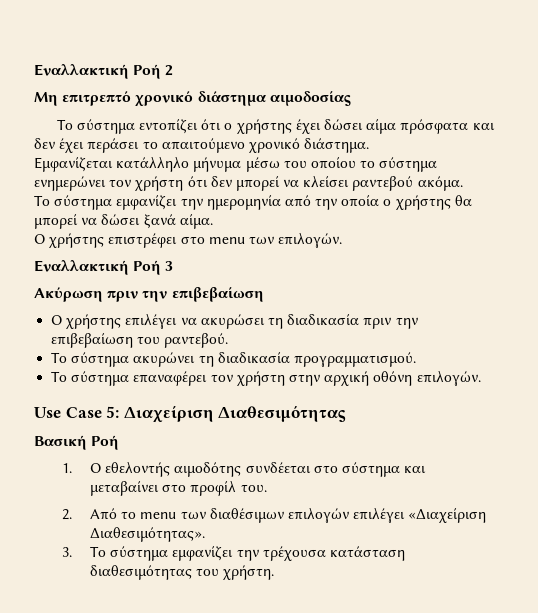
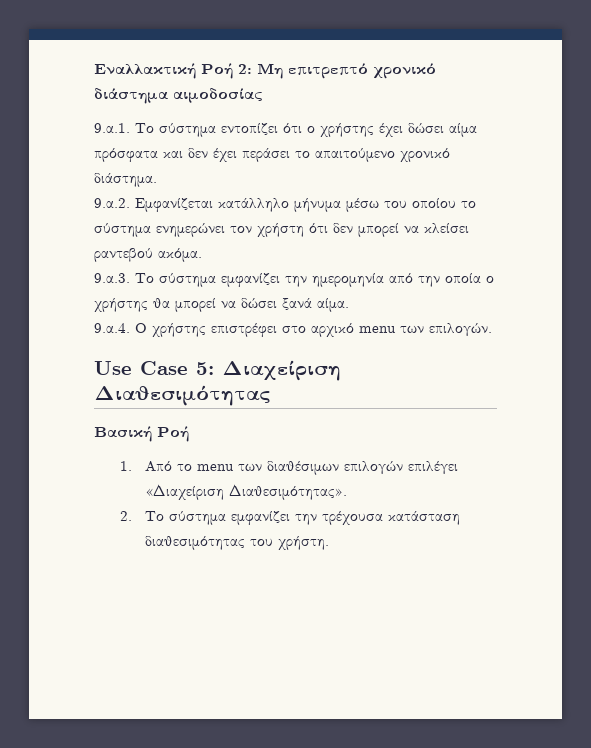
- Εναλλακτική Ροή 2
- Μη επιτρεπτό χρονικό διάστημα αιμοδοσίας
+ Εναλλακτική Ροή 2: Μη επιτρεπτό χρονικό διάστημα αιμοδοσίας
- Το σύστημα εντοπίζει ότι ο χρήστης έχει δώσει αίμα πρόσφατα και δεν έχει περάσει το απαιτούμενο χρονικό διάστημα.
+ 9.α.1. Το σύστημα εντοπίζει ότι ο χρήστης έχει δώσει αίμα πρόσφατα και δεν έχει περάσει το απαιτούμενο χρονικό διάστημα.
- Εμφανίζεται κατάλληλο μήνυμα μέσω του οποίου το σύστημα ενημερώνει τον χρήστη ότι δεν μπορεί να κλείσει ραντεβού ακόμα.
+ 9.α.2. Εμφανίζεται κατάλληλο μήνυμα μέσω του οποίου το σύστημα ενημερώνει τον χρήστη ότι δεν μπορεί να κλείσει ραντεβού ακόμα.
- Το σύστημα εμφανίζει την ημερομηνία από την οποία ο χρήστης θα μπορεί να δώσει ξανά αίμα.
+ 9.α.3. Το σύστημα εμφανίζει την ημερομηνία από την οποία ο χρήστης θα μπορεί να δώσει ξανά αίμα.
- Ο χρήστης επιστρέφει στο menu των επιλογών.
+ 9.α.4. Ο χρήστης επιστρέφει στο αρχικό menu των επιλογών.
- Εναλλακτική Ροή 3
- Ακύρωση πριν την επιβεβαίωση
- Ο χρήστης επιλέγει να ακυρώσει τη διαδικασία πριν την επιβεβαίωση του ραντεβού.
- Το σύστημα ακυρώνει τη διαδικασία προγραμματισμού.
- Το σύστημα επαναφέρει τον χρήστη στην αρχική οθόνη επιλογών.
- 1. Ο εθελοντής αιμοδότης συνδέεται στο σύστημα και μεταβαίνει στο προφίλ του.
- 2. Από το menu των διαθέσιμων επιλογών επιλέγει «Διαχείριση Διαθεσιμότητας».
+ 1. Από το menu των διαθέσιμων επιλογών επιλέγει «Διαχείριση Διαθεσιμότητας».
- 3. Το σύστημα εμφανίζει την τρέχουσα κατάσταση διαθεσιμότητας του χρήστη.
+ 2. Το σύστημα εμφανίζει την τρέχουσα κατάσταση διαθεσιμότητας του χρήστη.

